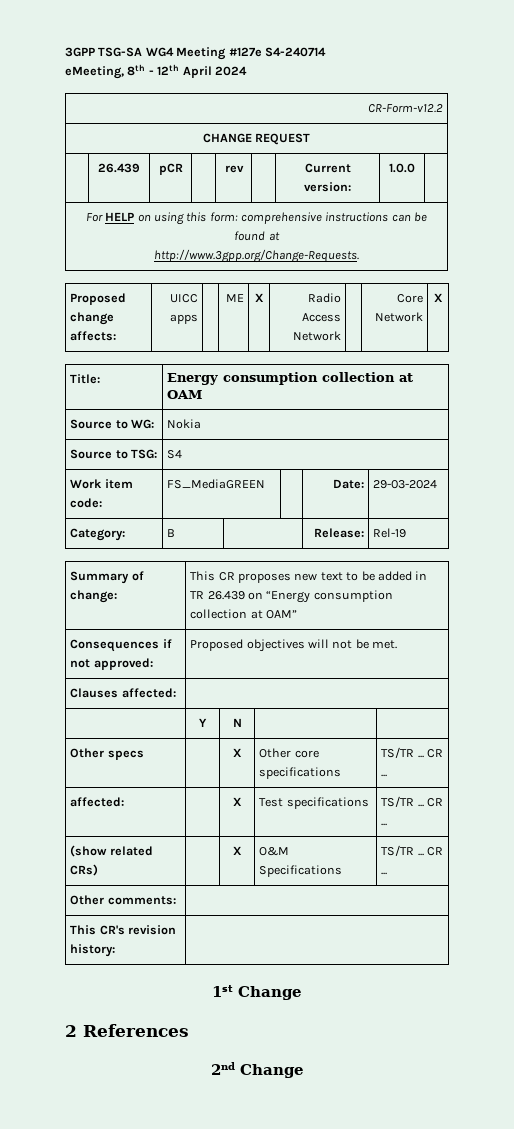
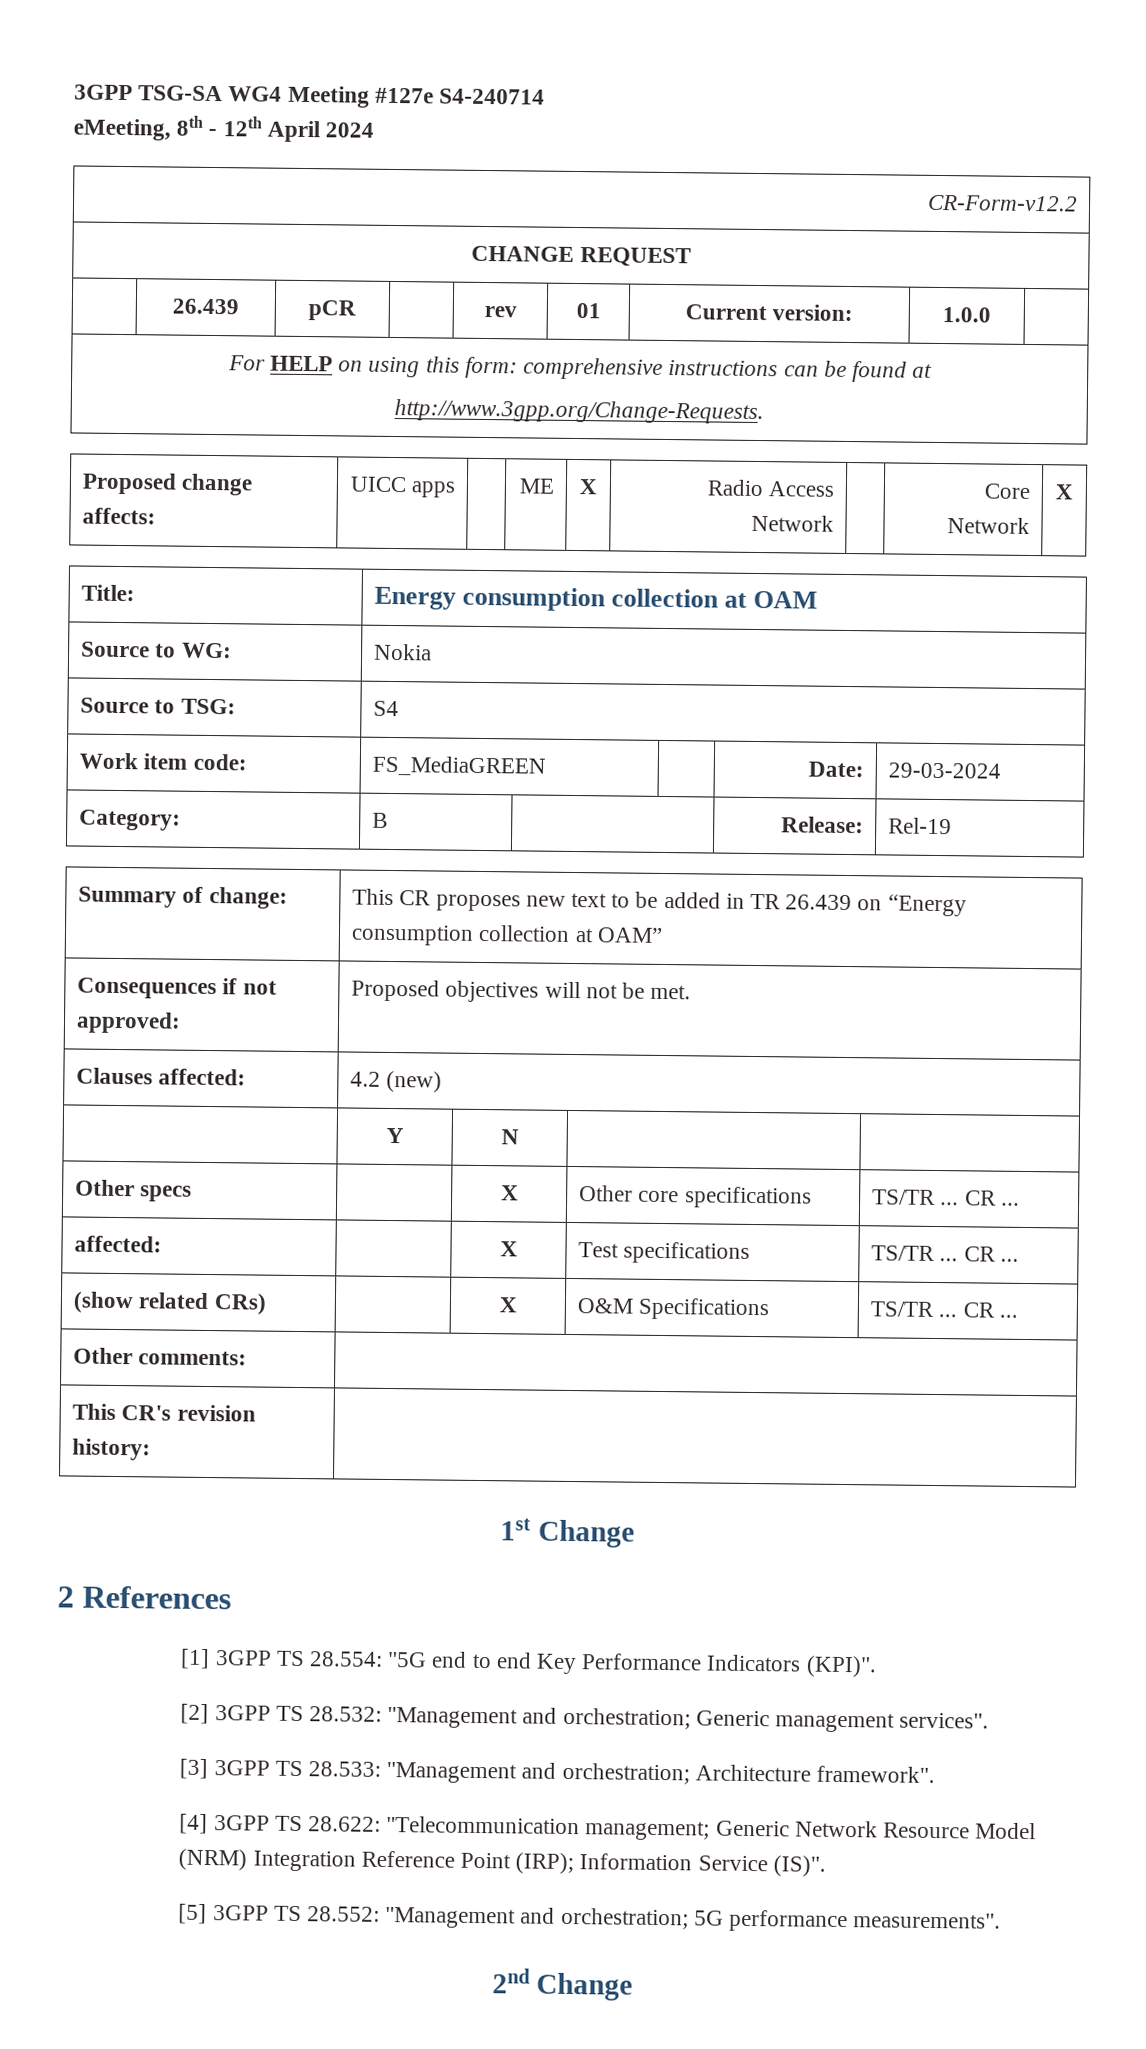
- | 26.439 | pCR | | rev | | Current version: | 1.0.0 |
+ | 26.439 | pCR | | rev | 01 | Current version: | 1.0.0 |
- Clauses affected: |
+ Clauses affected: | 4.2 (new)
+ [1] 3GPP TS 28.554: "5G end to end Key Performance Indicators (KPI)".
+ [2] 3GPP TS 28.532: "Management and orchestration; Generic management services".
+ [3] 3GPP TS 28.533: "Management and orchestration; Architecture framework".
+ [4] 3GPP TS 28.622: "Telecommunication management; Generic Network Resource Model (NRM) Integration Reference Point (IRP); Information Service (IS)".
+ [5] 3GPP TS 28.552: "Management and orchestration; 5G performance measurements".

